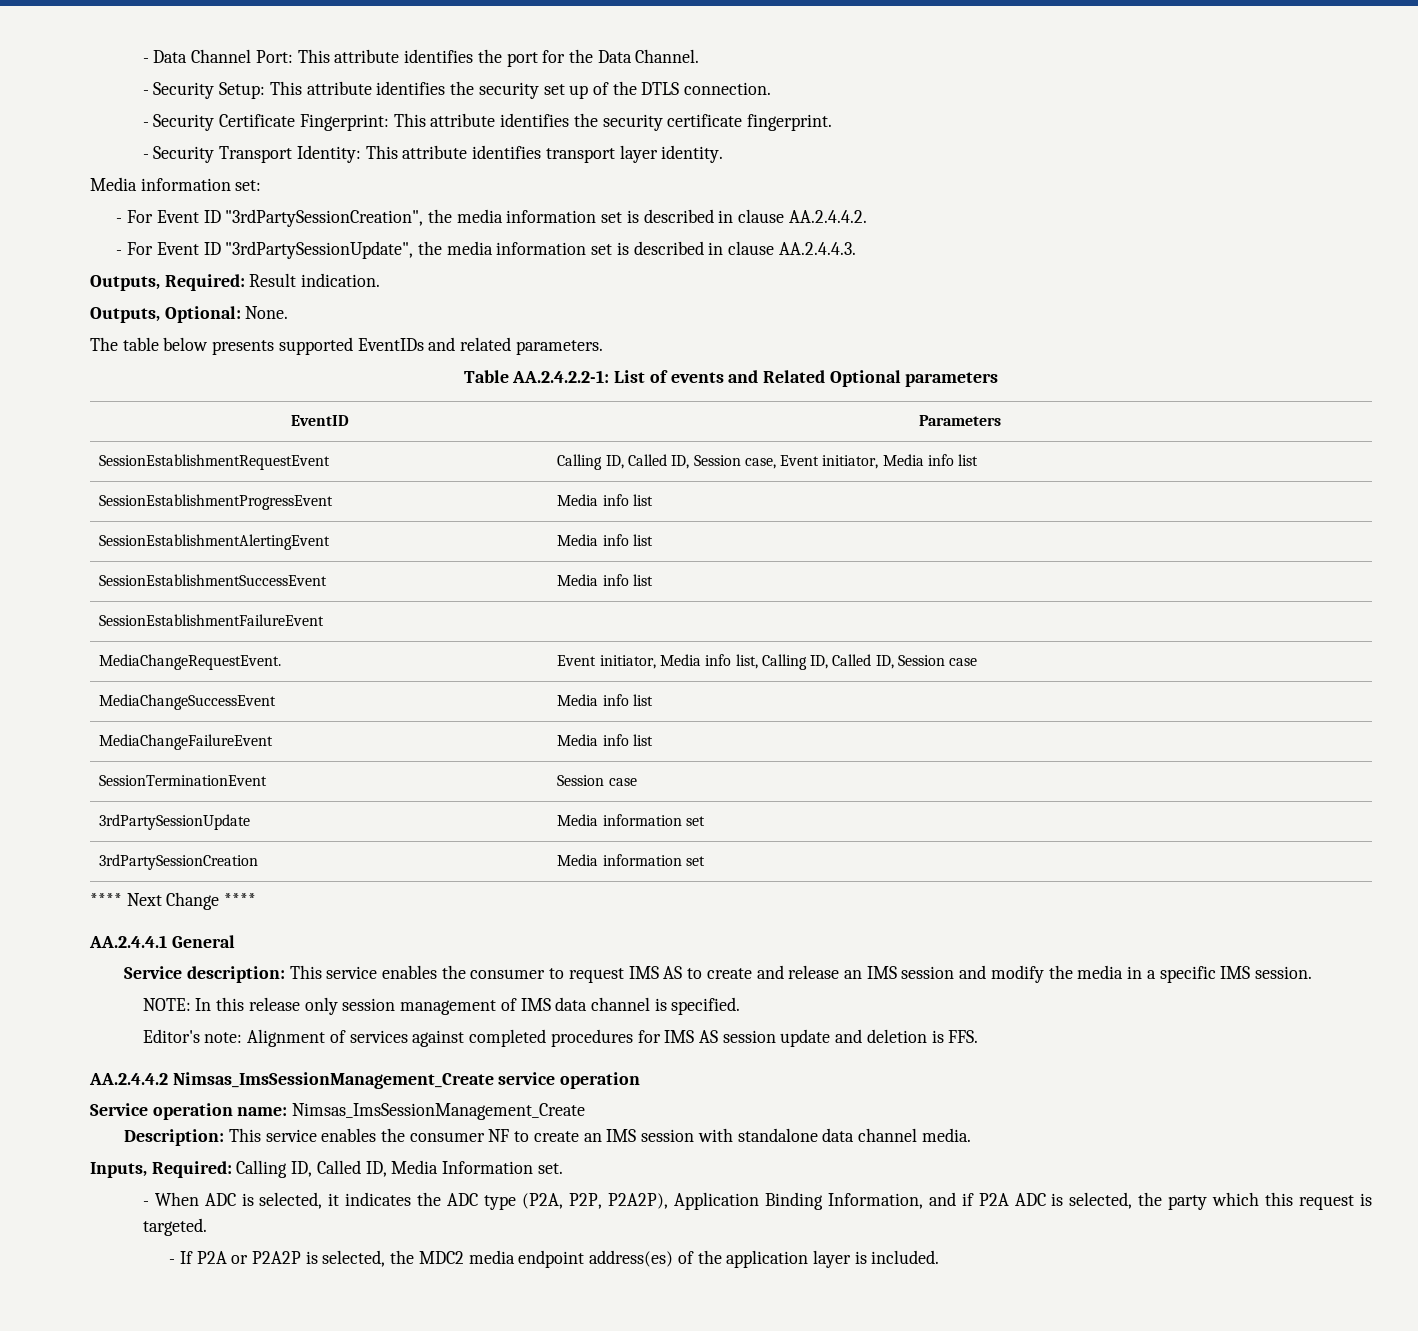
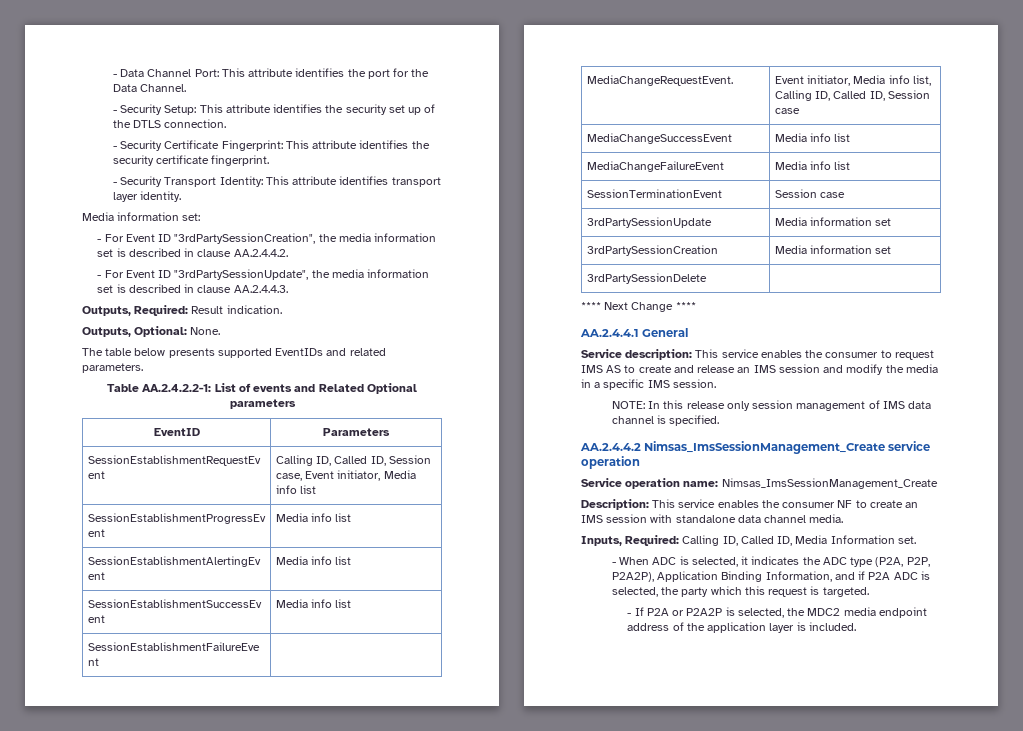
+ 3rdPartySessionDelete |
- Editor's note: Alignment of services against completed procedures for IMS AS session update and deletion is FFS.
- - If P2A or P2A2P is selected, the MDC2 media endpoint address(es) of the application layer is included.
+ - If P2A or P2A2P is selected, the MDC2 media endpoint address of the application layer is included.

